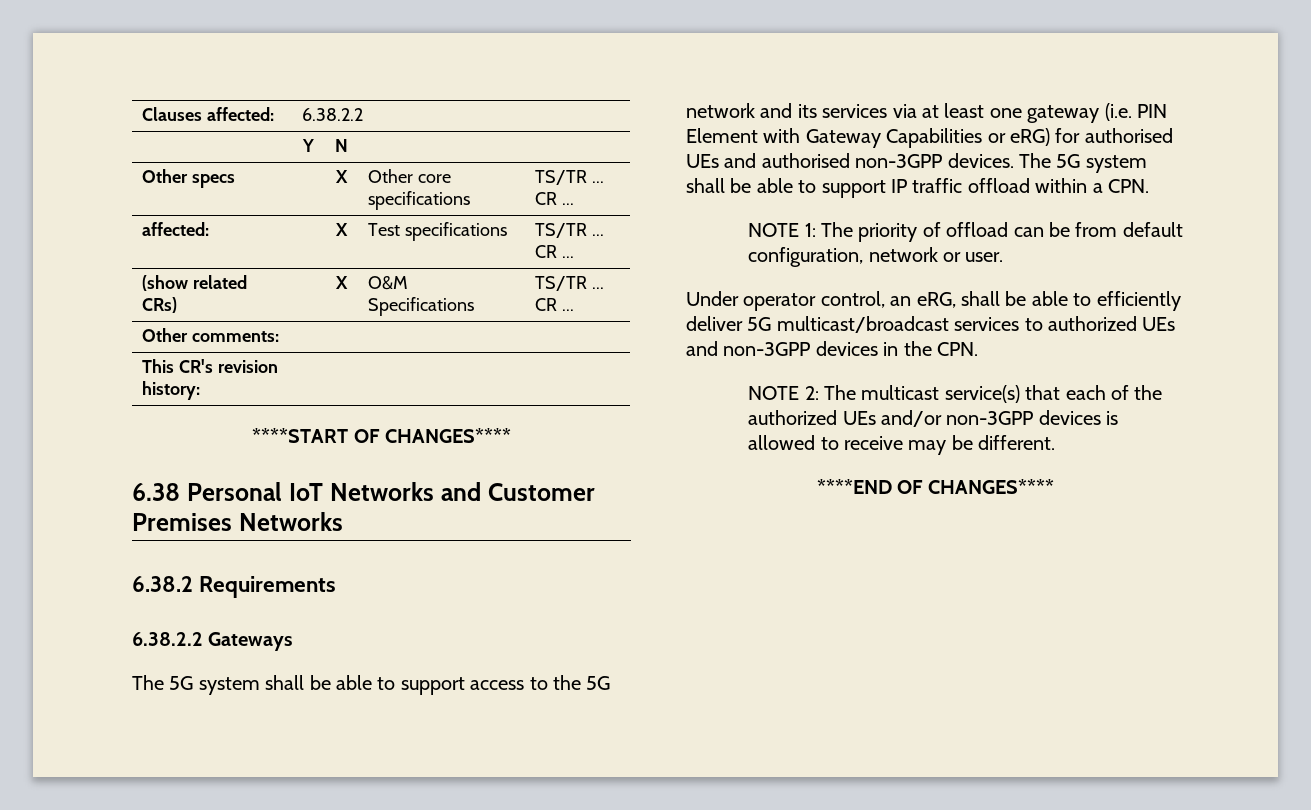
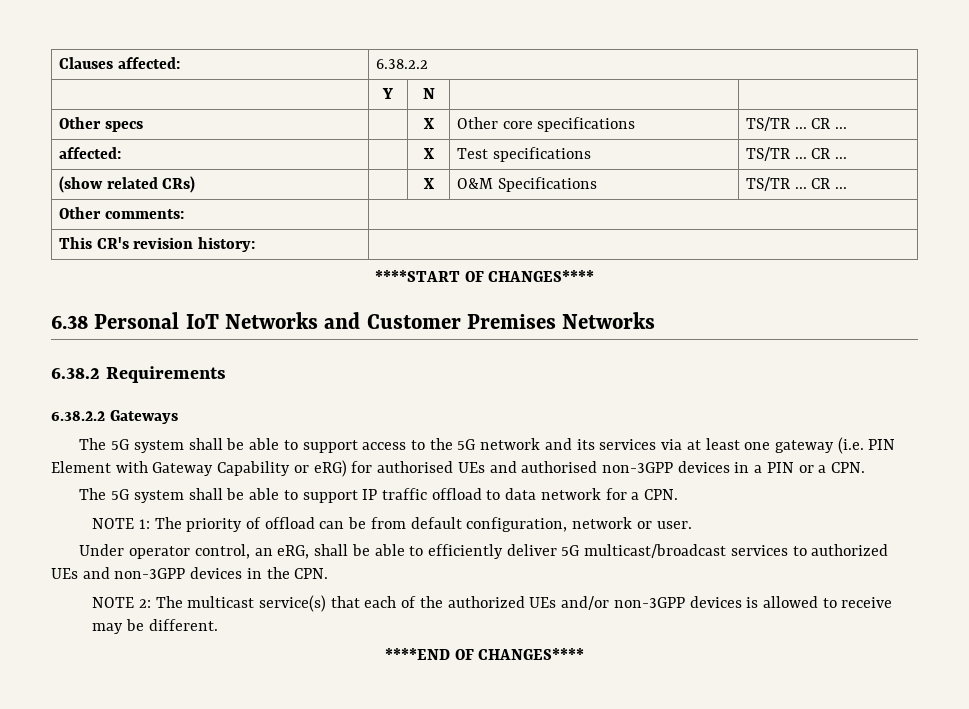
- The 5G system shall be able to support access to the 5G network and its services via at least one gateway (i.e. PIN Element with Gateway Capabilities or eRG) for authorised UEs and authorised non-3GPP devices. The 5G system shall be able to support IP traffic offload within a CPN.
+ The 5G system shall be able to support access to the 5G network and its services via at least one gateway (i.e. PIN Element with Gateway Capability or eRG) for authorised UEs and authorised non-3GPP devices in a PIN or a CPN.
+ The 5G system shall be able to support IP traffic offload to data network for a CPN.

